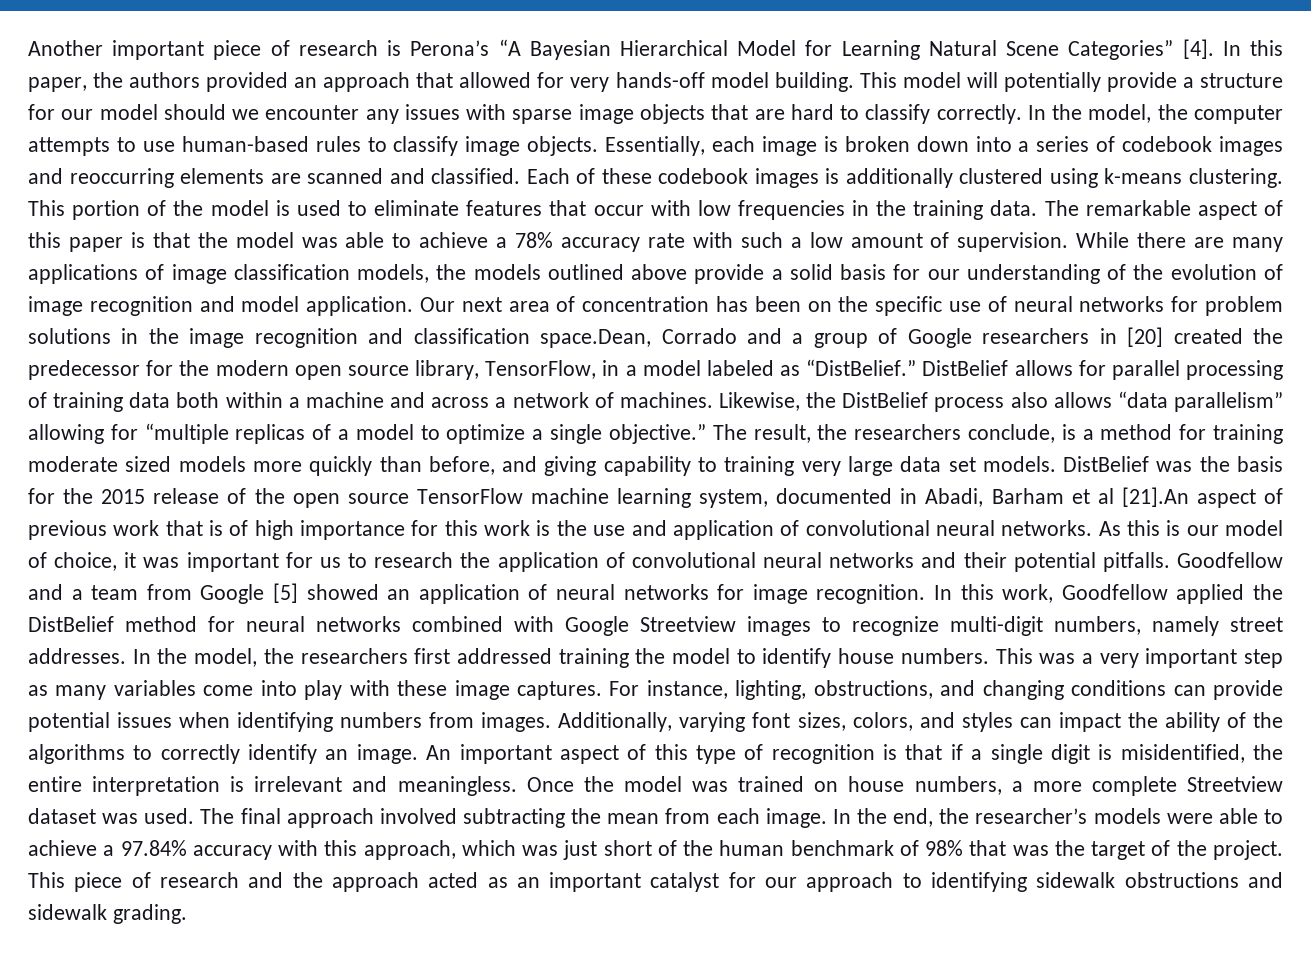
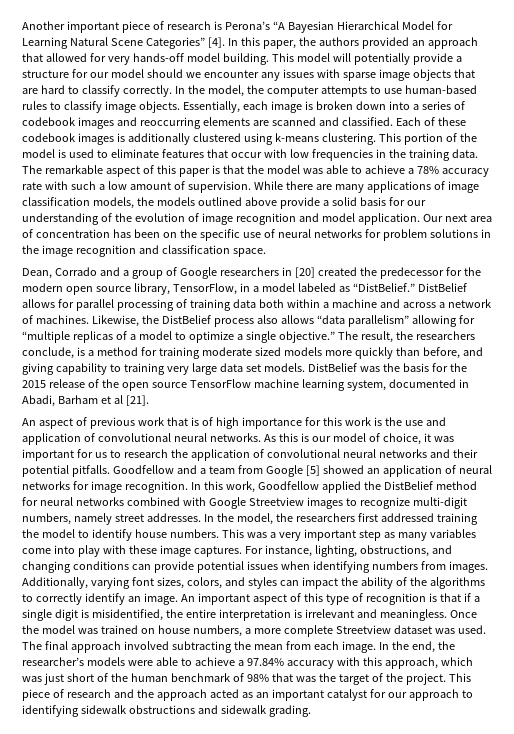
- Our next area of concentration has been on the specific use of neural networks for problem solutions in the image recognition and classification space.Dean, Corrado and a group of Google researchers in [20] created the predecessor for the modern open source library, TensorFlow, in a model labeled as “DistBelief.”
+ Our next area of concentration has been on the specific use of neural networks for problem solutions in the image recognition and classification space.
+ Dean, Corrado and a group of Google researchers in [20] created the predecessor for the modern open source library, TensorFlow, in a model labeled as “DistBelief.”
- DistBelief was the basis for the 2015 release of the open source TensorFlow machine learning system, documented in Abadi, Barham et al [21].An aspect of previous work that is of high importance for this work is the use and application of convolutional neural networks.
+ DistBelief was the basis for the 2015 release of the open source TensorFlow machine learning system, documented in Abadi, Barham et al [21].
+ An aspect of previous work that is of high importance for this work is the use and application of convolutional neural networks.

